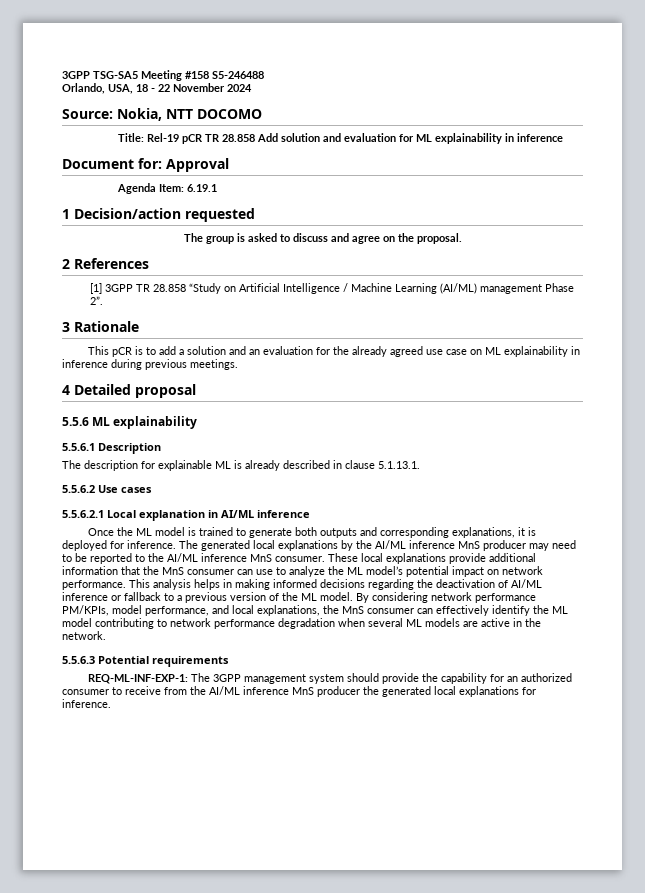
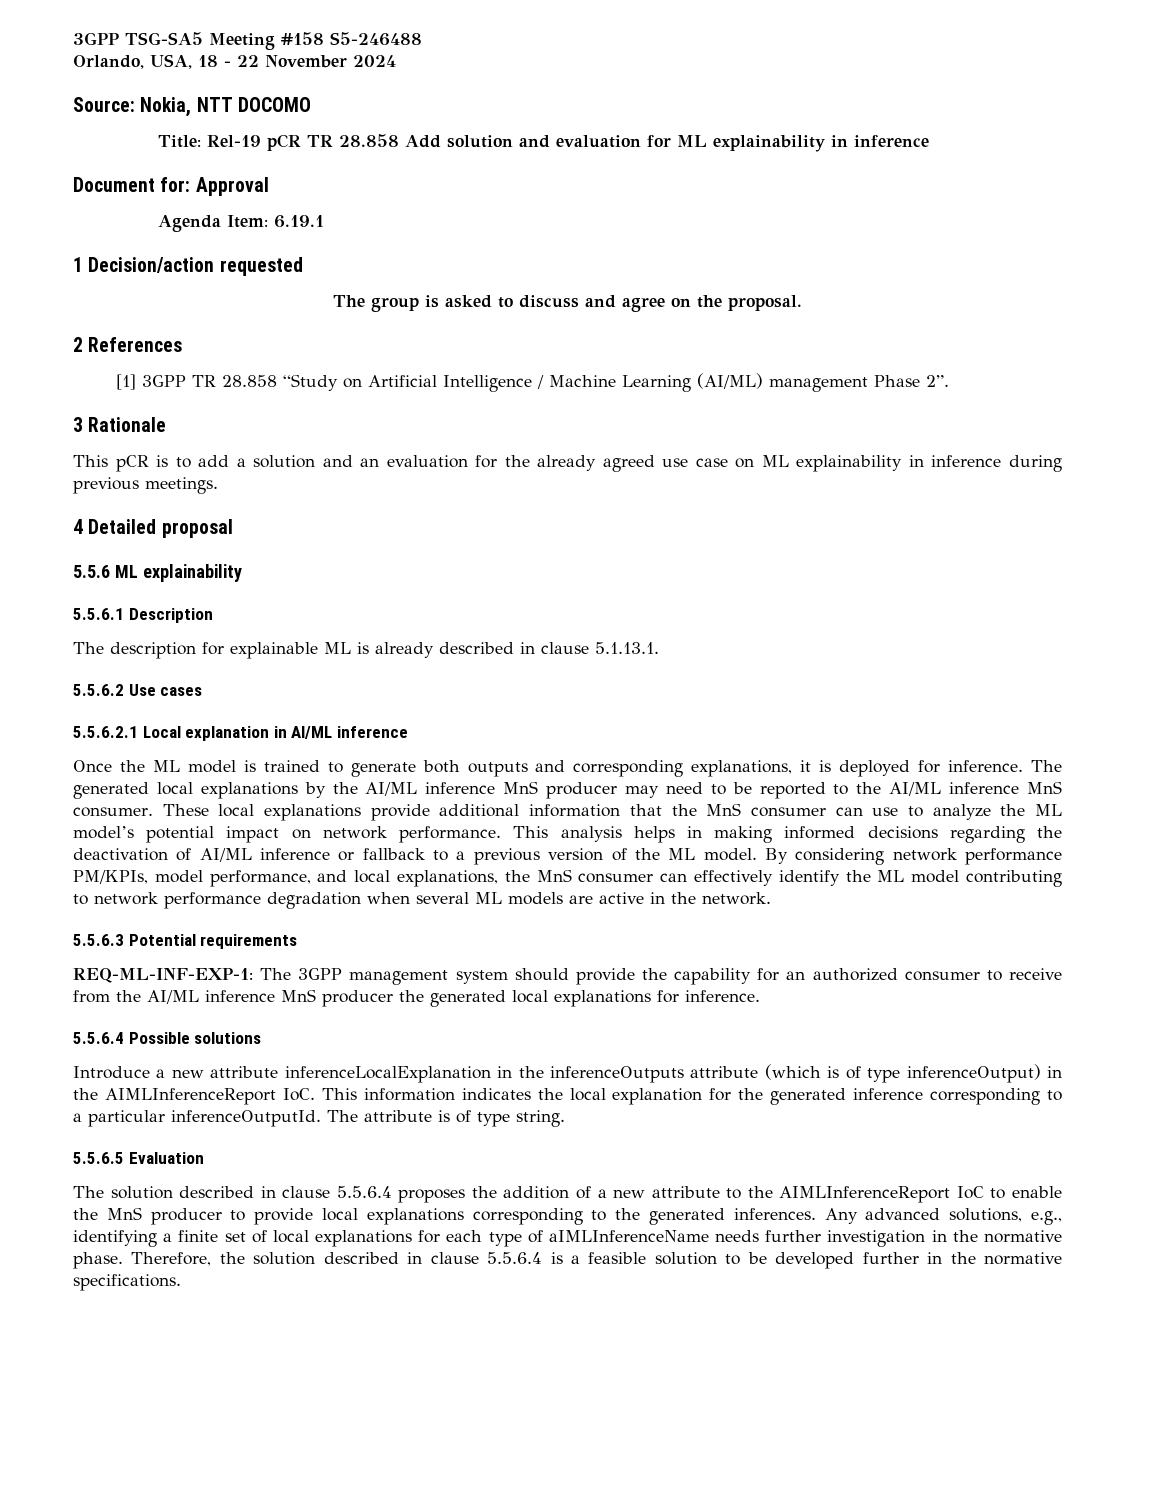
+ 5.5.6.4 Possible solutions
+ Introduce a new attribute inferenceLocalExplanation in the inferenceOutputs attribute (which is of type inferenceOutput) in the AIMLInferenceReport IoC. This information indicates the local explanation for the generated inference corresponding to a particular inferenceOutputId. The attribute is of type string.
+ 5.5.6.5 Evaluation
+ The solution described in clause 5.5.6.4 proposes the addition of a new attribute to the AIMLInferenceReport IoC to enable the MnS producer to provide local explanations corresponding to the generated inferences. Any advanced solutions, e.g., identifying a finite set of local explanations for each type of aIMLInferenceName needs further investigation in the normative phase. Therefore, the solution described in clause 5.5.6.4 is a feasible solution to be developed further in the normative specifications.

